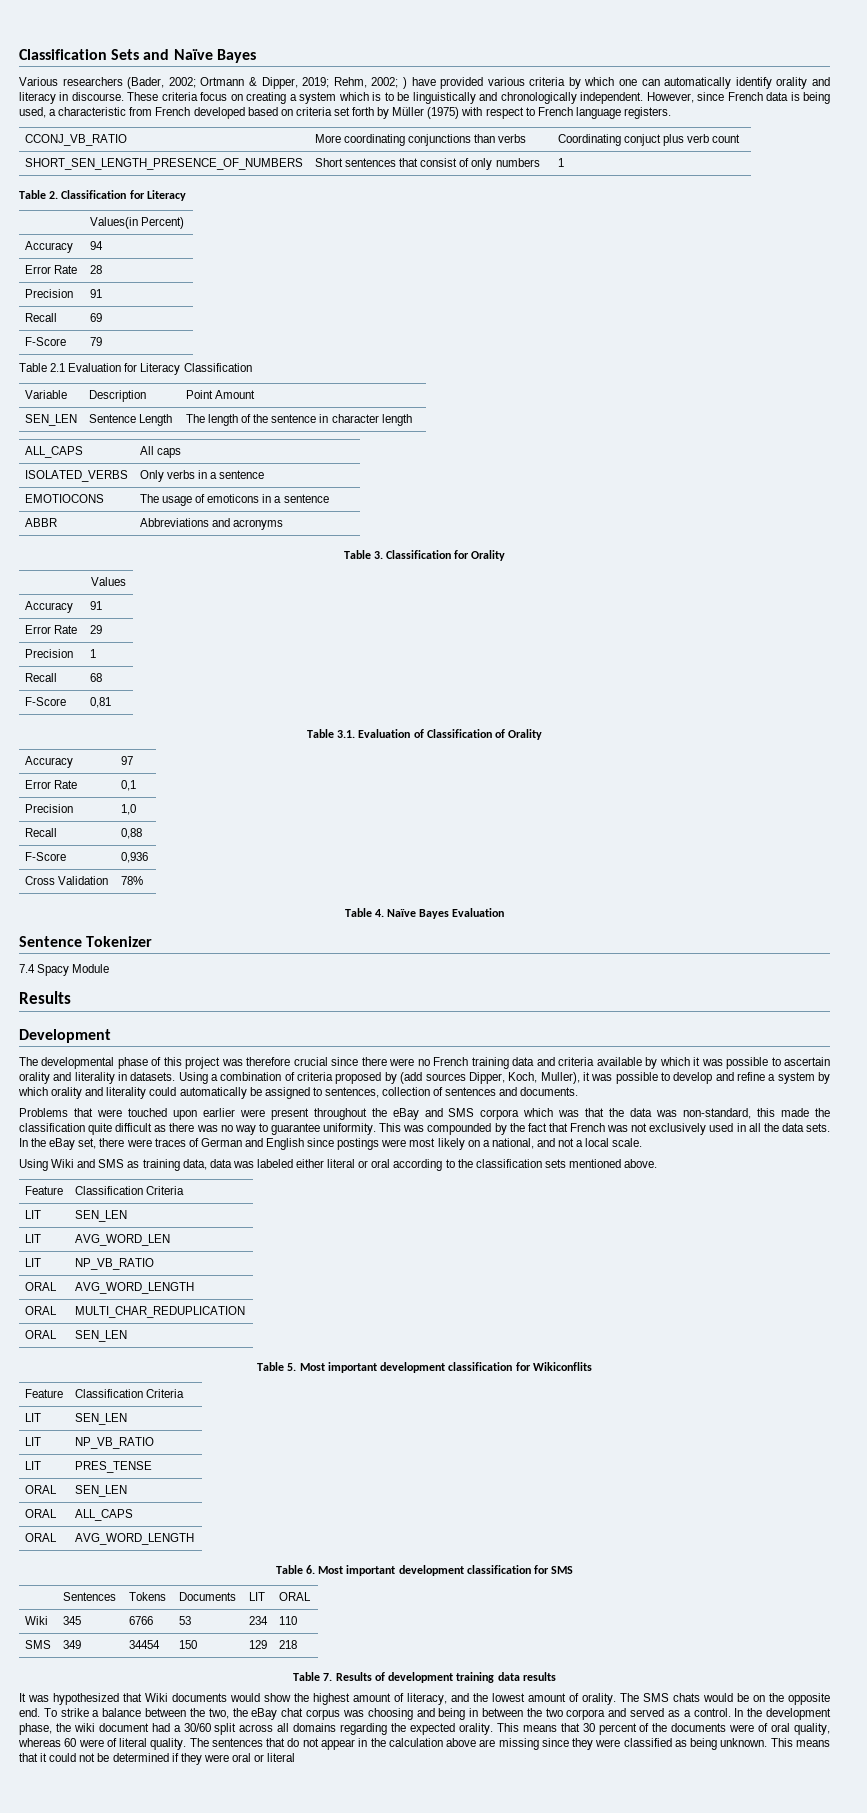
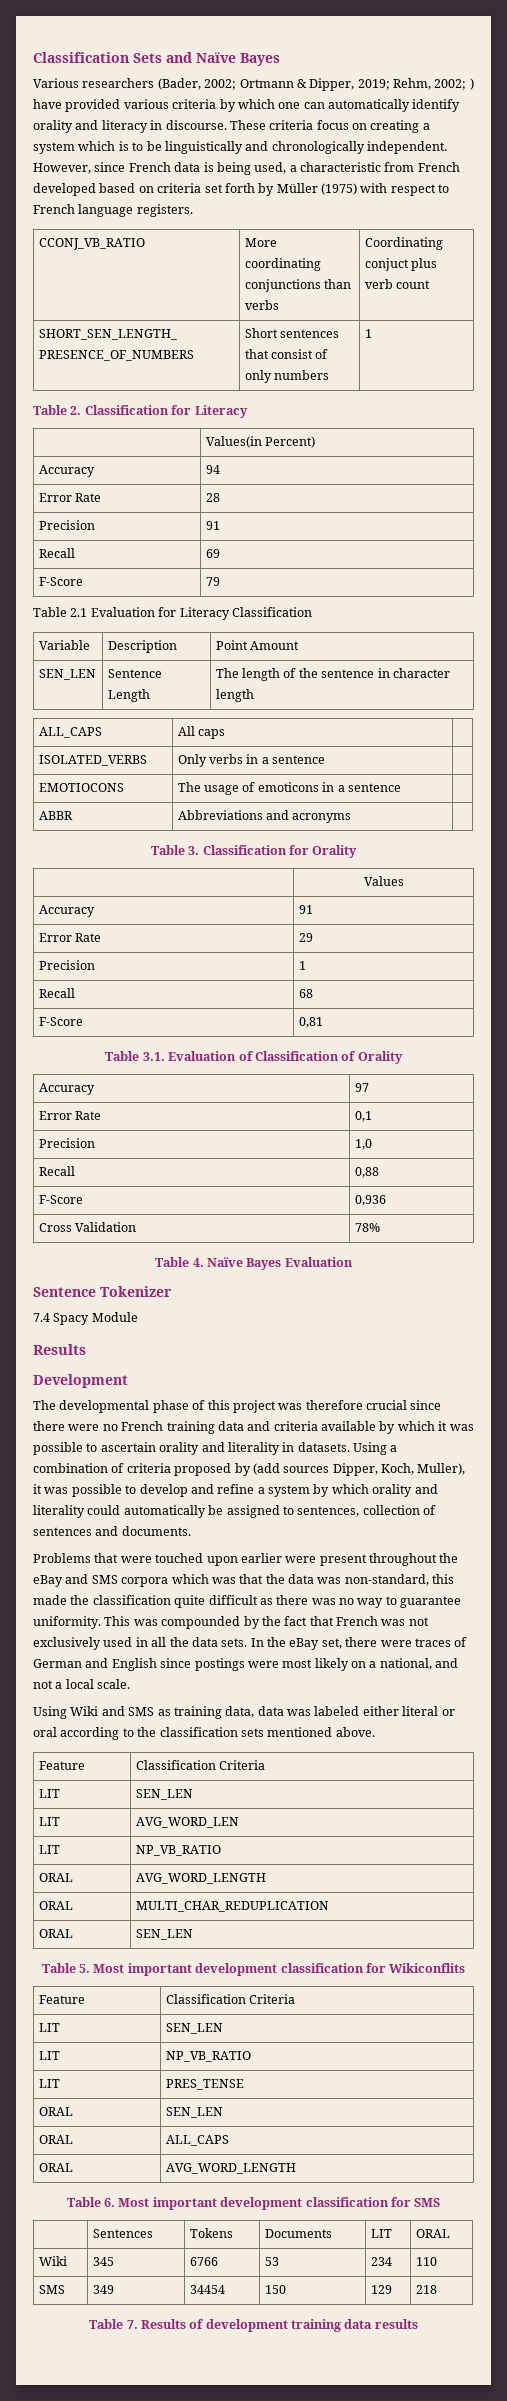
- It was hypothesized that Wiki documents would show the highest amount of literacy, and the lowest amount of orality. The SMS chats would be on the opposite end. To strike a balance between the two, the eBay chat corpus was choosing and being in between the two corpora and served as a control. In the development phase, the wiki document had a 30/60 split across all domains regarding the expected orality. This means that 30 percent of the documents were of oral quality, whereas 60 were of literal quality. The sentences that do not appear in the calculation above are missing since they were classified as being unknown. This means that it could not be determined if they were oral or literal

